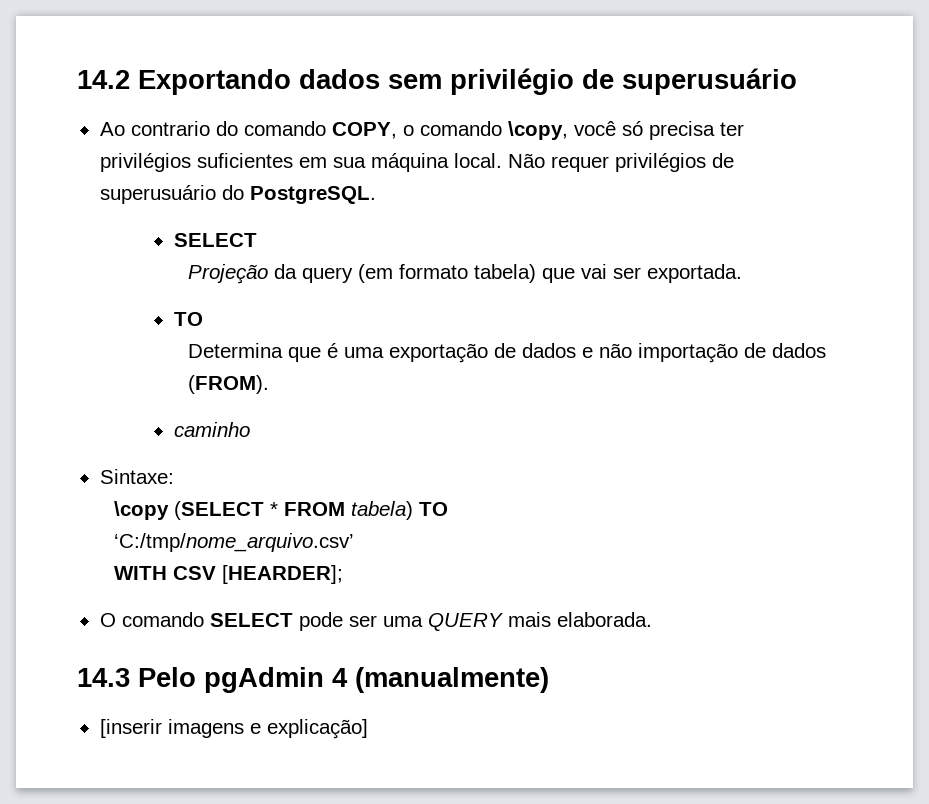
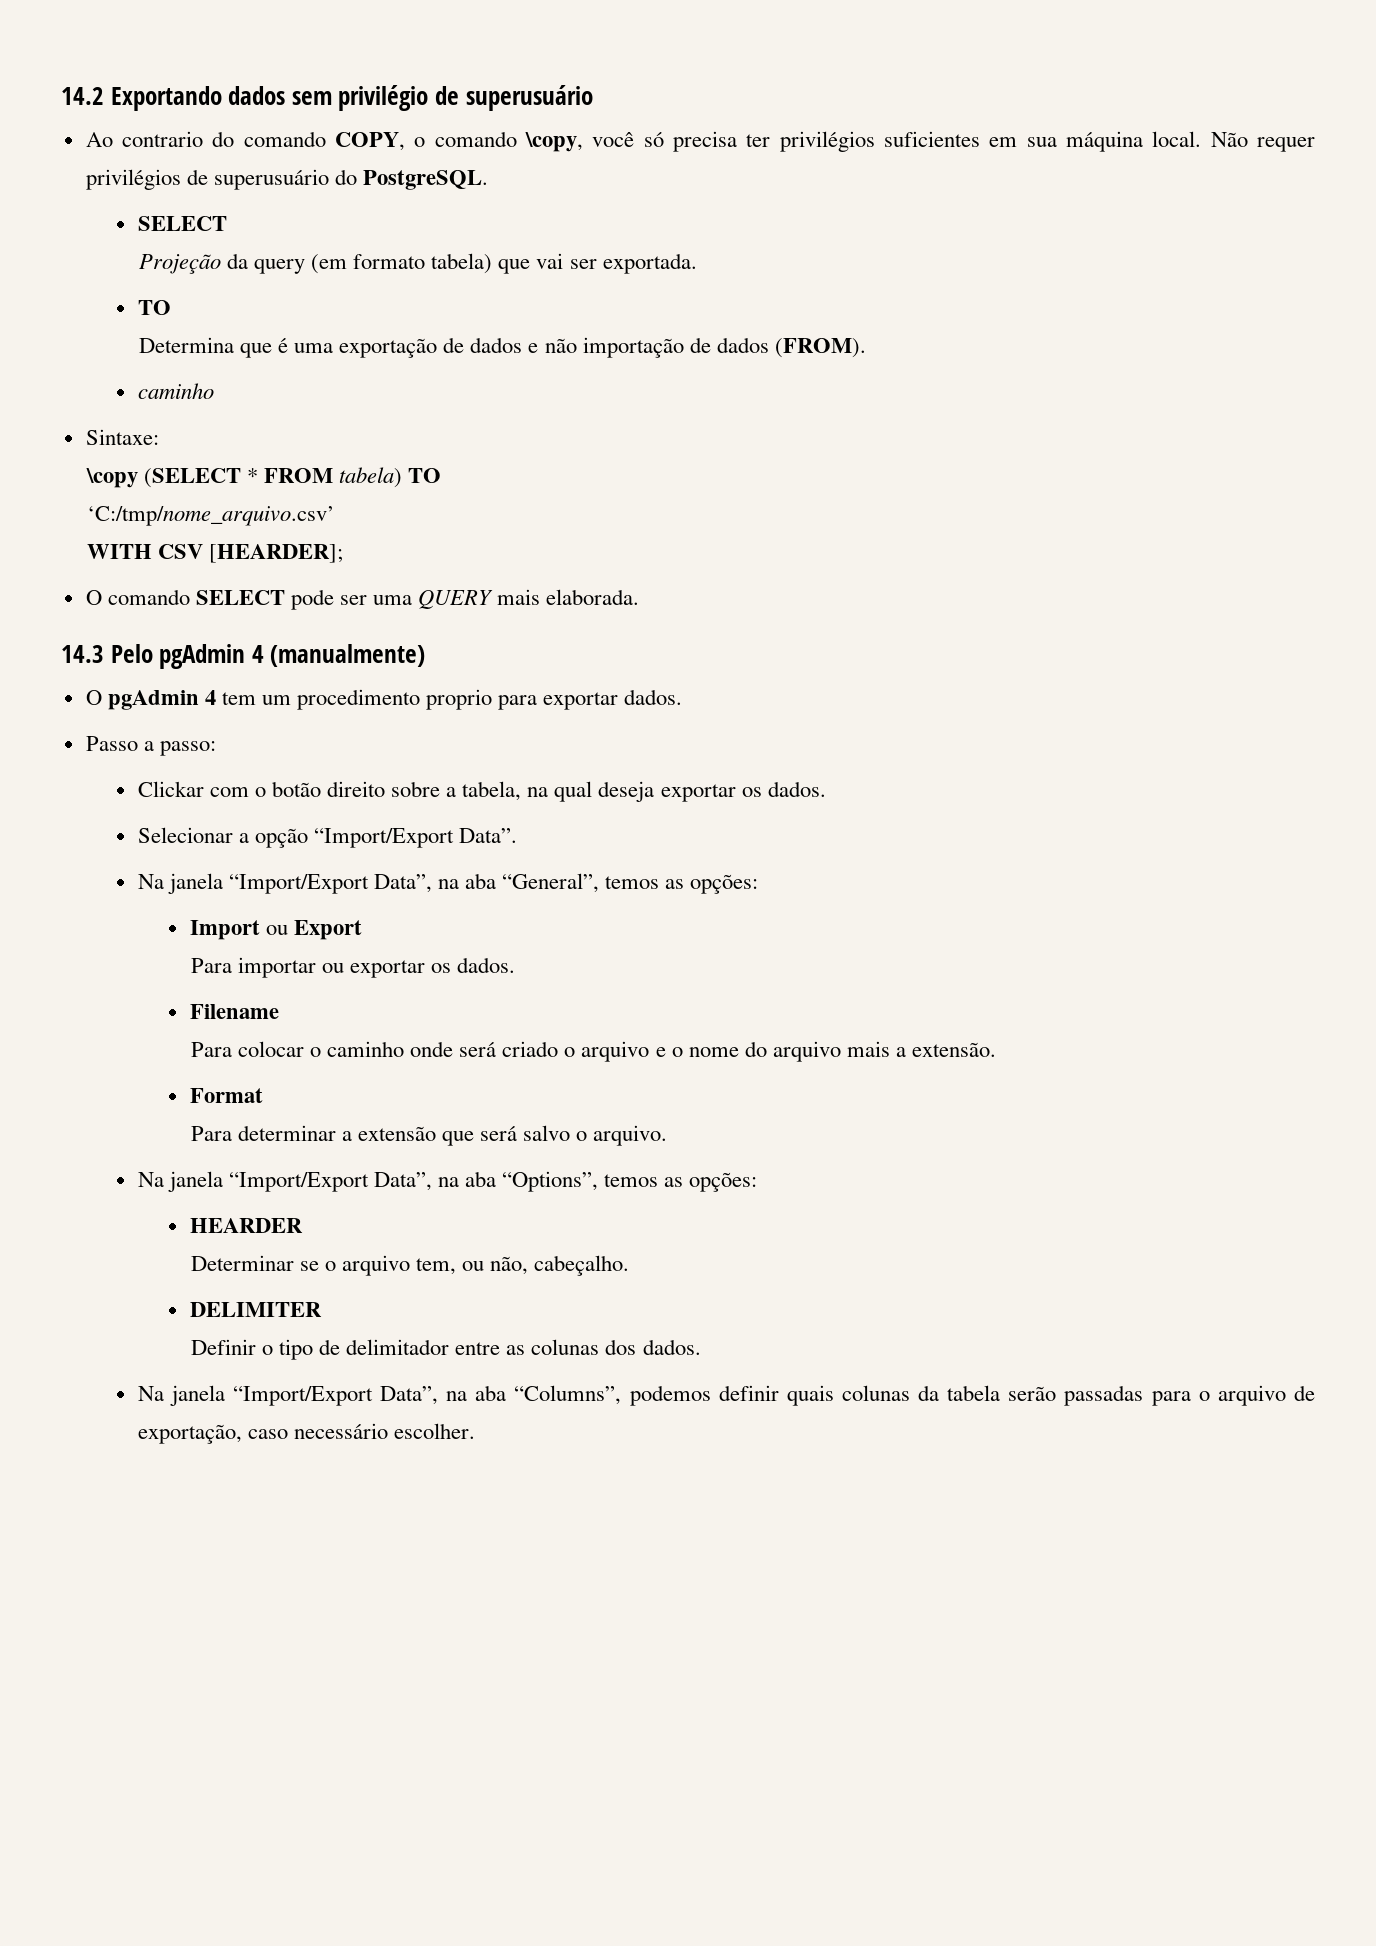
- [inserir imagens e explicação]
+ O pgAdmin 4 tem um procedimento proprio para exportar dados.
+ Passo a passo:
+ Clickar com o botão direito sobre a tabela, na qual deseja exportar os dados.
+ Selecionar a opção “Import/Export Data”.
+ Na janela “Import/Export Data”, na aba “General”, temos as opções:
+ Import ou Export
+ Para importar ou exportar os dados.
+ Filename
+ Para colocar o caminho onde será criado o arquivo e o nome do arquivo mais a extensão.
+ Format
+ Para determinar a extensão que será salvo o arquivo.
+ Na janela “Import/Export Data”, na aba “Options”, temos as opções:
+ HEARDER
+ Determinar se o arquivo tem, ou não, cabeçalho.
+ DELIMITER
+ Definir o tipo de delimitador entre as colunas dos dados.
+ Na janela “Import/Export Data”, na aba “Columns”, podemos definir quais colunas da tabela serão passadas para o arquivo de exportação, caso necessário escolher.

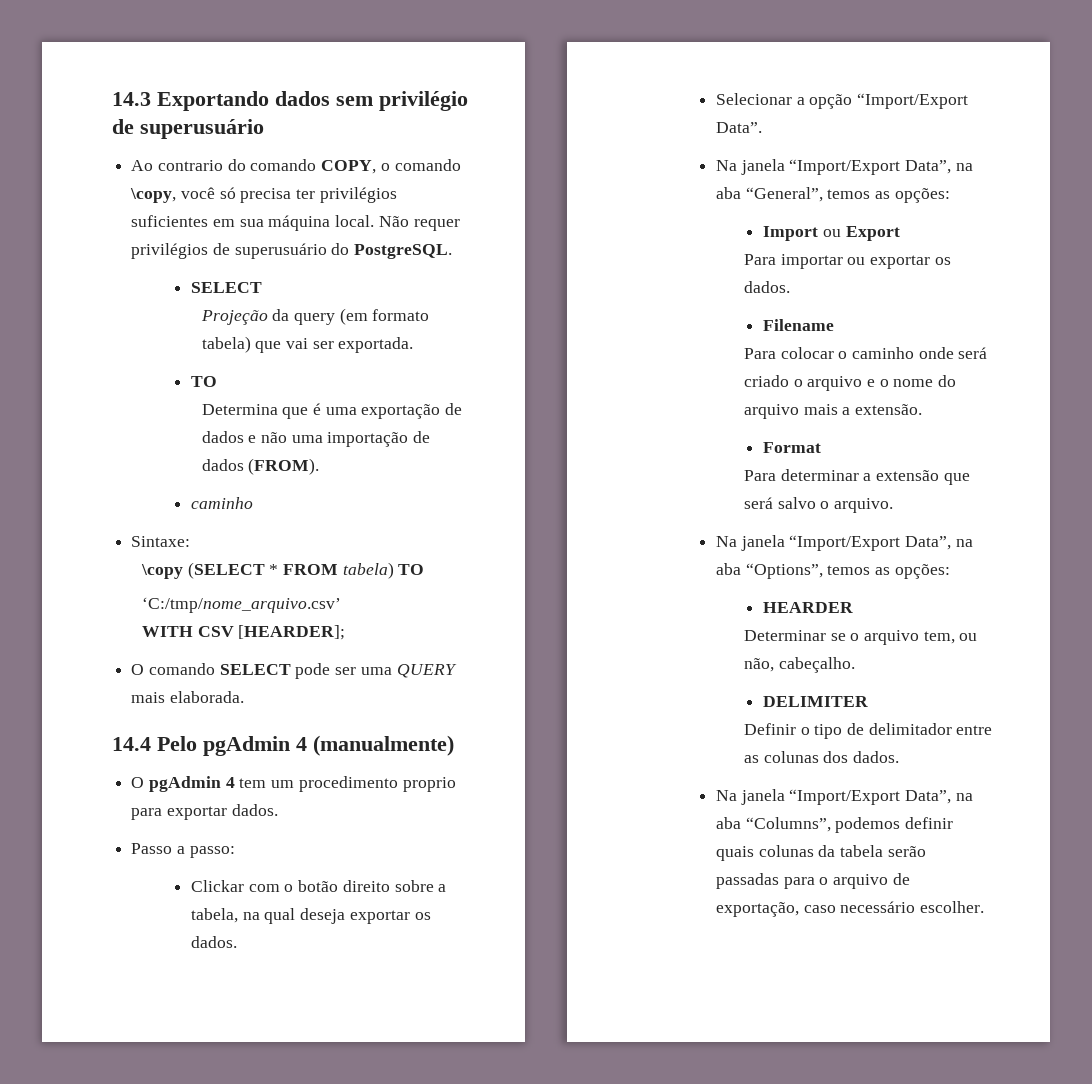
- 14.2 Exportando dados sem privilégio de superusuário
+ 14.3 Exportando dados sem privilégio de superusuário
- Determina que é uma exportação de dados e não importação de dados (FROM).
+ Determina que é uma exportação de dados e não uma importação de dados (FROM).
- 14.3 Pelo pgAdmin 4 (manualmente)
+ 14.4 Pelo pgAdmin 4 (manualmente)

